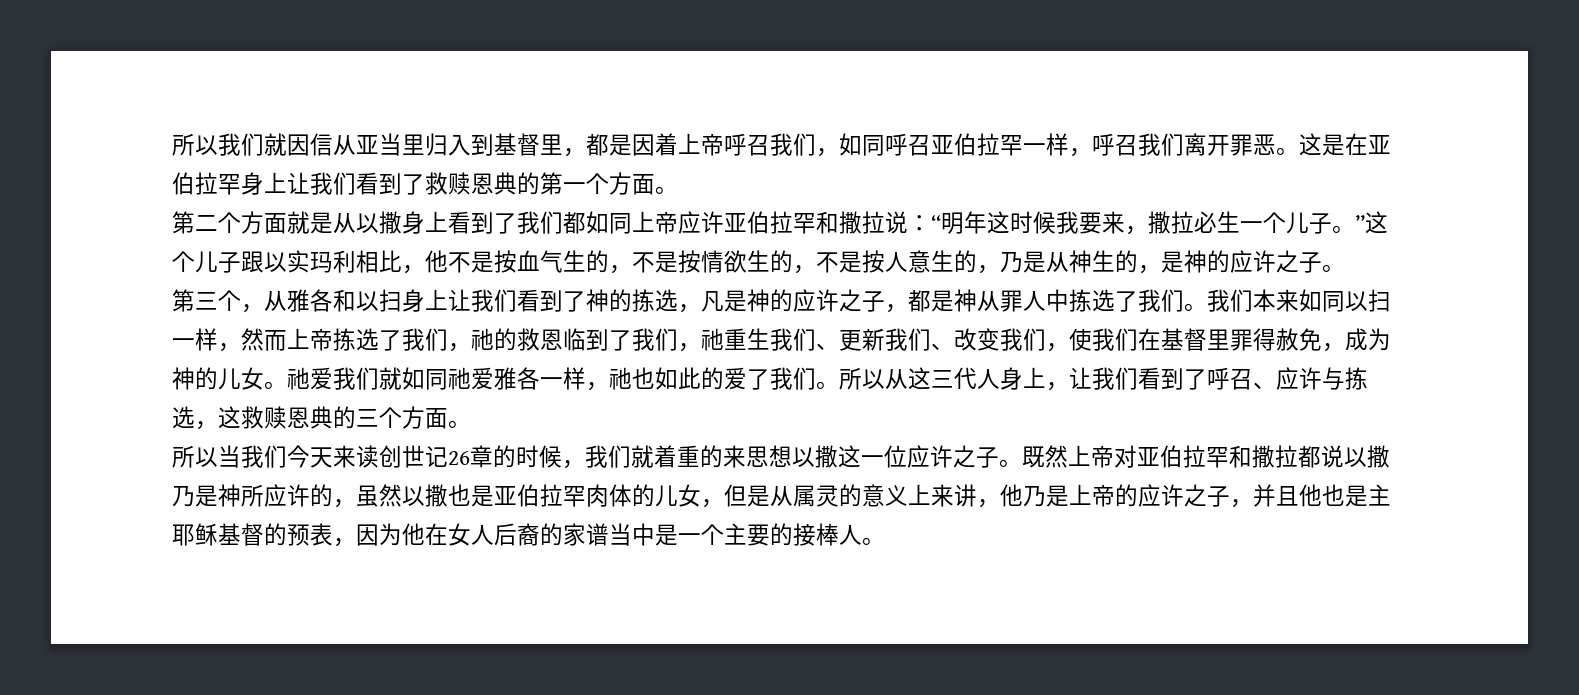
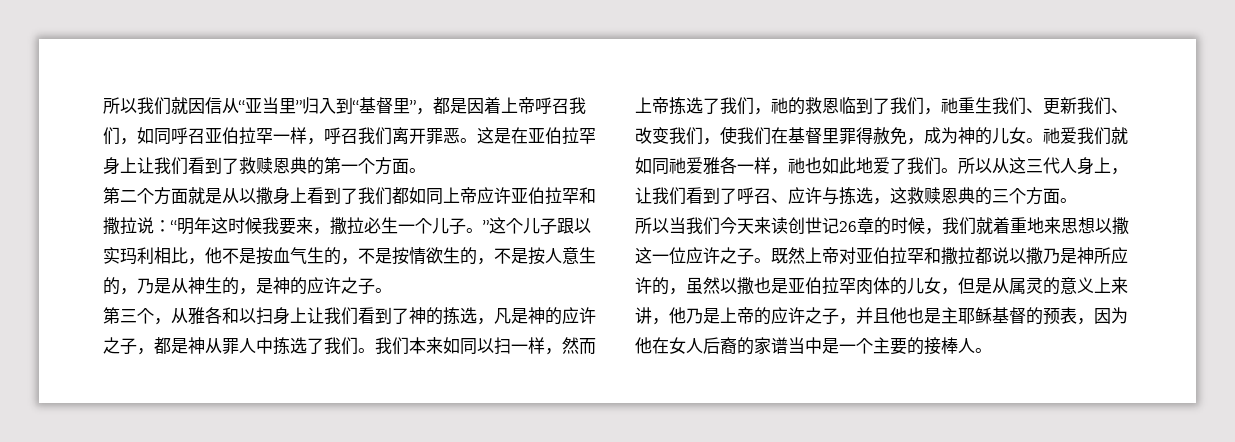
- 所以我们就因信从亚当里归入到基督里，都是因着上帝呼召我们，如同呼召亚伯拉罕一样，呼召我们离开罪恶。
+ 所以我们就因信从“亚当里”归入到“基督里”，都是因着上帝呼召我们，如同呼召亚伯拉罕一样，呼召我们离开罪恶。
- 祂爱我们就如同祂爱雅各一样，祂也如此的爱了我们。
+ 祂爱我们就如同祂爱雅各一样，祂也如此地爱了我们。
- 所以当我们今天来读创世记26章的时候，我们就着重的来思想以撒这一位应许之子。
+ 所以当我们今天来读创世记26章的时候，我们就着重地来思想以撒这一位应许之子。

